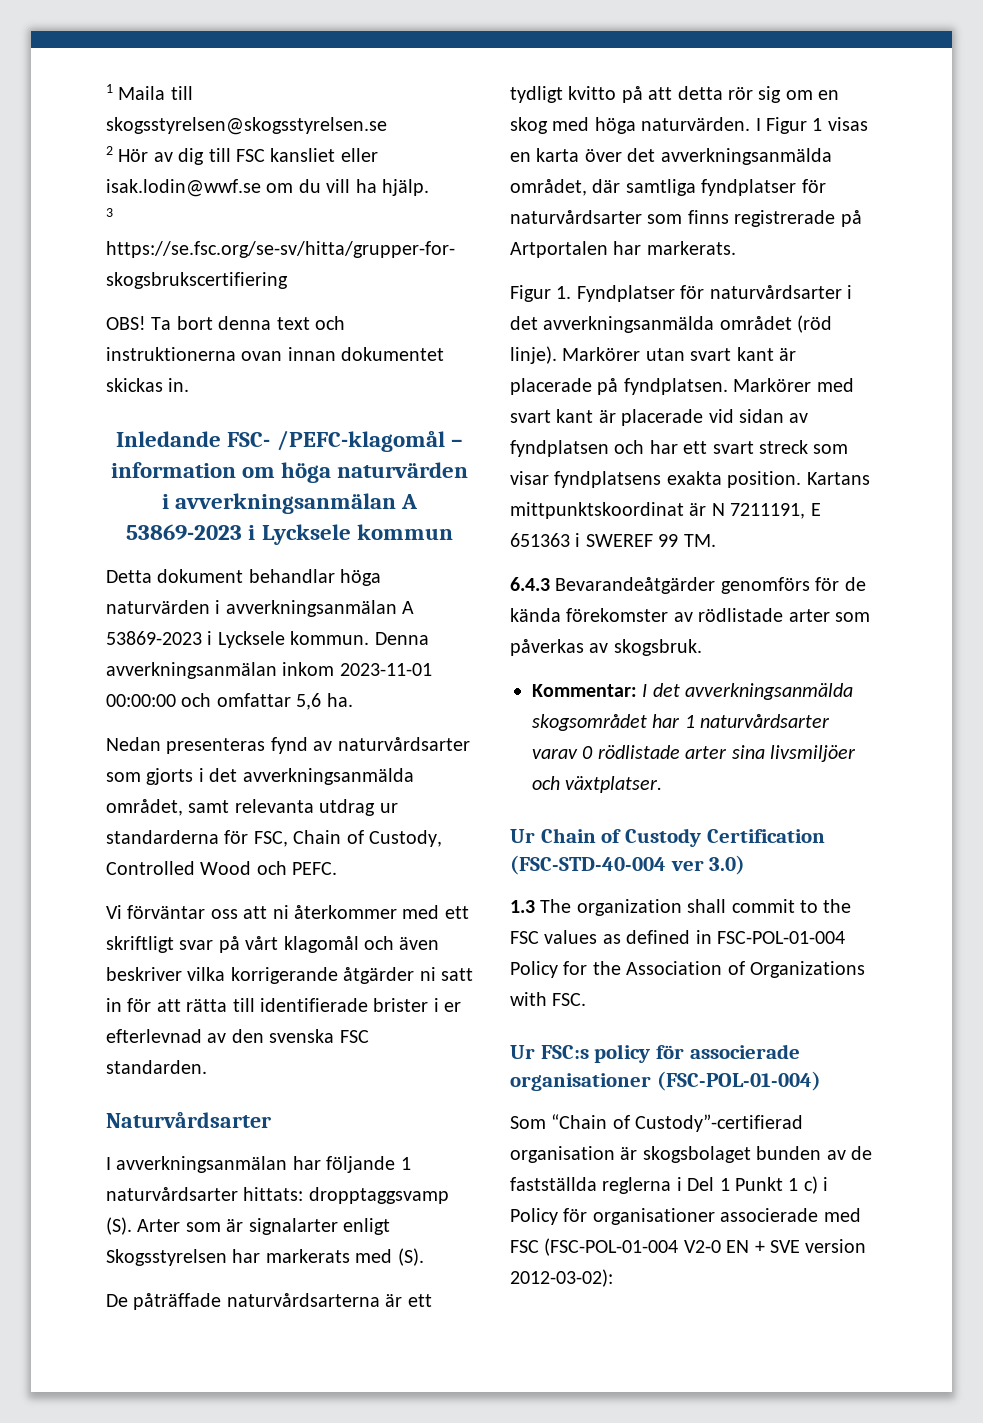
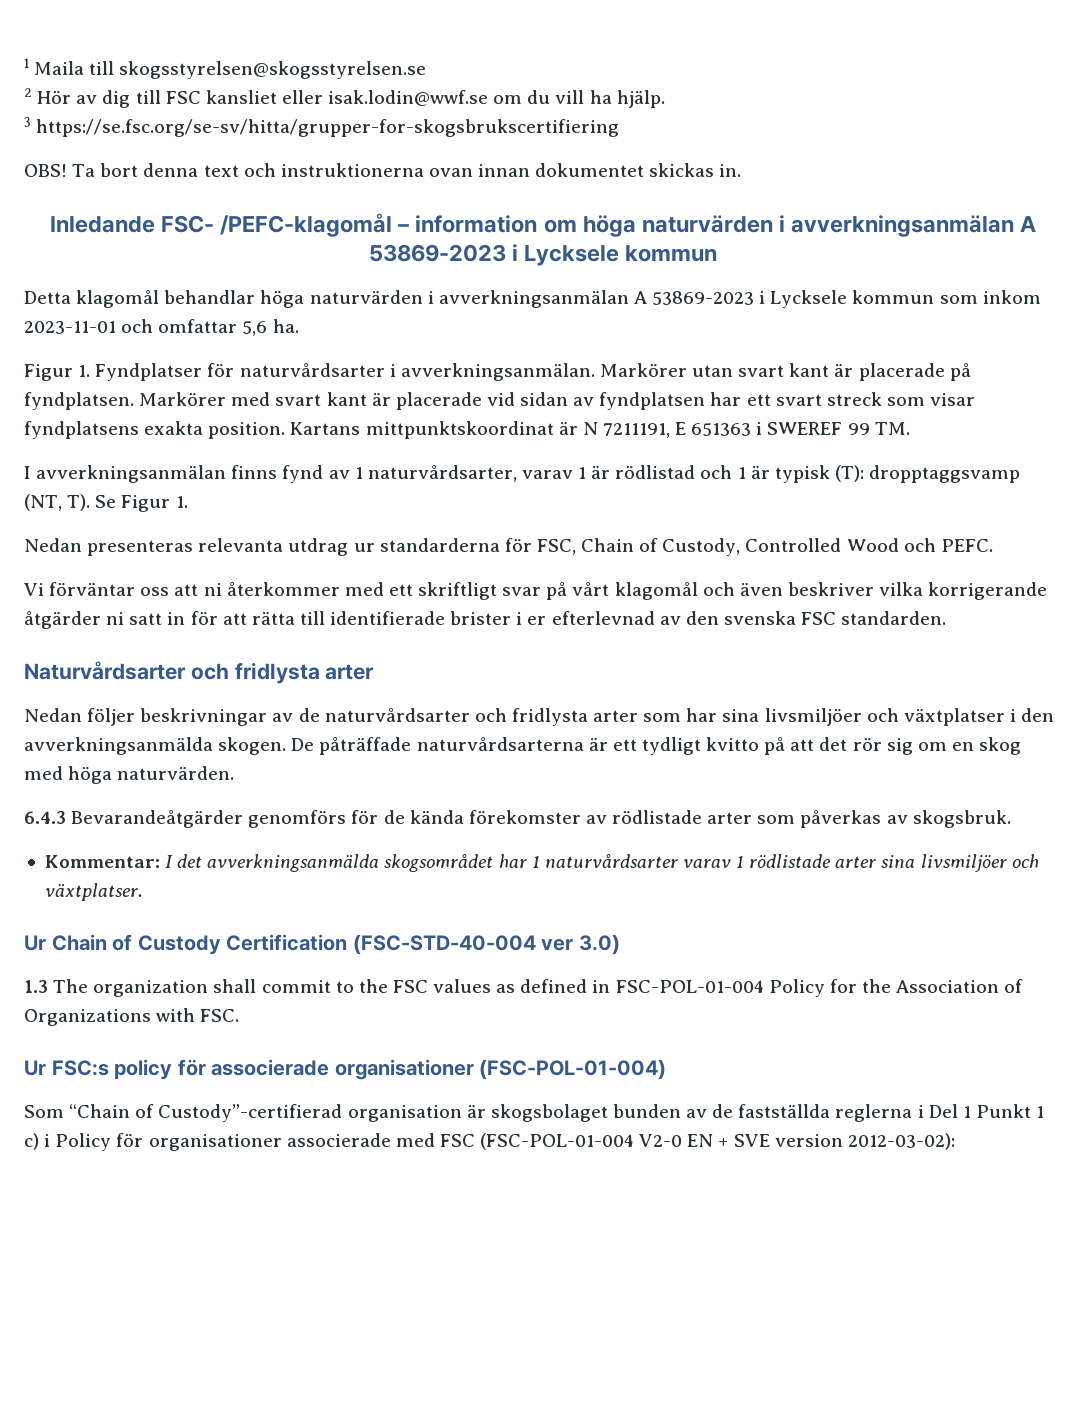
- Detta dokument behandlar höga naturvärden i avverkningsanmälan A 53869-2023 i Lycksele kommun. Denna avverkningsanmälan inkom 2023-11-01 00:00:00 och omfattar 5,6 ha.
+ Detta klagomål behandlar höga naturvärden i avverkningsanmälan A 53869-2023 i Lycksele kommun som inkom 2023-11-01 och omfattar 5,6 ha.
- Nedan presenteras fynd av naturvårdsarter som gjorts i det avverkningsanmälda området, samt relevanta utdrag ur standarderna för FSC, Chain of Custody, Controlled Wood och PEFC.
+ Figur 1. Fyndplatser för naturvårdsarter i avverkningsanmälan. Markörer utan svart kant är placerade på fyndplatsen. Markörer med svart kant är placerade vid sidan av fyndplatsen har ett svart streck som visar fyndplatsens exakta position. Kartans mittpunktskoordinat är N 7211191, E 651363 i SWEREF 99 TM.
+ I avverkningsanmälan finns fynd av 1 naturvårdsarter, varav 1 är rödlistad och 1 är typisk (T): dropptaggsvamp (NT, T). Se Figur 1.
+ Nedan presenteras relevanta utdrag ur standarderna för FSC, Chain of Custody, Controlled Wood och PEFC.
- Naturvårdsarter
- I avverkningsanmälan har följande 1 naturvårdsarter hittats: dropptaggsvamp (S). Arter som är signalarter enligt Skogsstyrelsen har markerats med (S).
- De påträffade naturvårdsarterna är ett tydligt kvitto på att detta rör sig om en skog med höga naturvärden. I Figur 1 visas en karta över det avverkningsanmälda området, där samtliga fyndplatser för naturvårdsarter som finns registrerade på Artportalen har markerats.
- Figur 1. Fyndplatser för naturvårdsarter i det avverkningsanmälda området (röd linje). Markörer utan svart kant är placerade på fyndplatsen. Markörer med svart kant är placerade vid sidan av fyndplatsen och har ett svart streck som visar fyndplatsens exakta position. Kartans mittpunktskoordinat är N 7211191, E 651363 i SWEREF 99 TM.
+ Naturvårdsarter och fridlysta arter
+ Nedan följer beskrivningar av de naturvårdsarter och fridlysta arter som har sina livsmiljöer och växtplatser i den avverkningsanmälda skogen. De påträffade naturvårdsarterna är ett tydligt kvitto på att det rör sig om en skog med höga naturvärden.
- Kommentar: I det avverkningsanmälda skogsområdet har 1 naturvårdsarter varav 0 rödlistade arter sina livsmiljöer och växtplatser.
+ Kommentar: I det avverkningsanmälda skogsområdet har 1 naturvårdsarter varav 1 rödlistade arter sina livsmiljöer och växtplatser.

